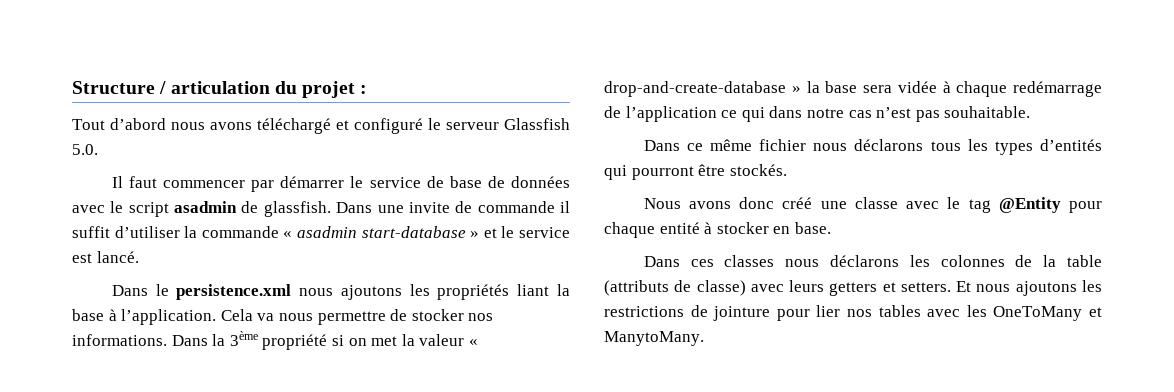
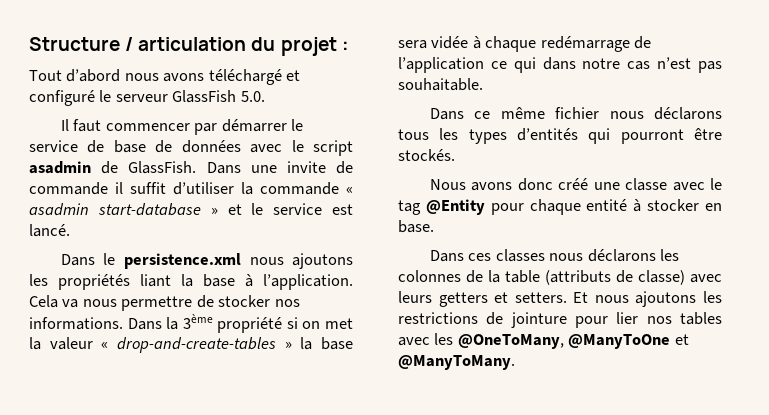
- Tout d’abord nous avons téléchargé et configuré le serveur Glassfish 5.0.
+ Tout d’abord nous avons téléchargé et configuré le serveur GlassFish 5.0.
- Il faut commencer par démarrer le service de base de données avec le script asadmin de glassfish.
+ Il faut commencer par démarrer le service de base de données avec le script asadmin de GlassFish.
- Dans la 3ème propriété si on met la valeur « drop-and-create-database » la base sera vidée à chaque redémarrage de l’application ce qui dans notre cas n’est pas souhaitable.
+ Dans la 3ème propriété si on met la valeur « drop-and-create-tables » la base sera vidée à chaque redémarrage de l’application ce qui dans notre cas n’est pas souhaitable.
- Et nous ajoutons les restrictions de jointure pour lier nos tables avec les OneToMany et ManytoMany.
+ Et nous ajoutons les restrictions de jointure pour lier nos tables avec les @OneToMany, @ManyToOne et @ManyToMany.

